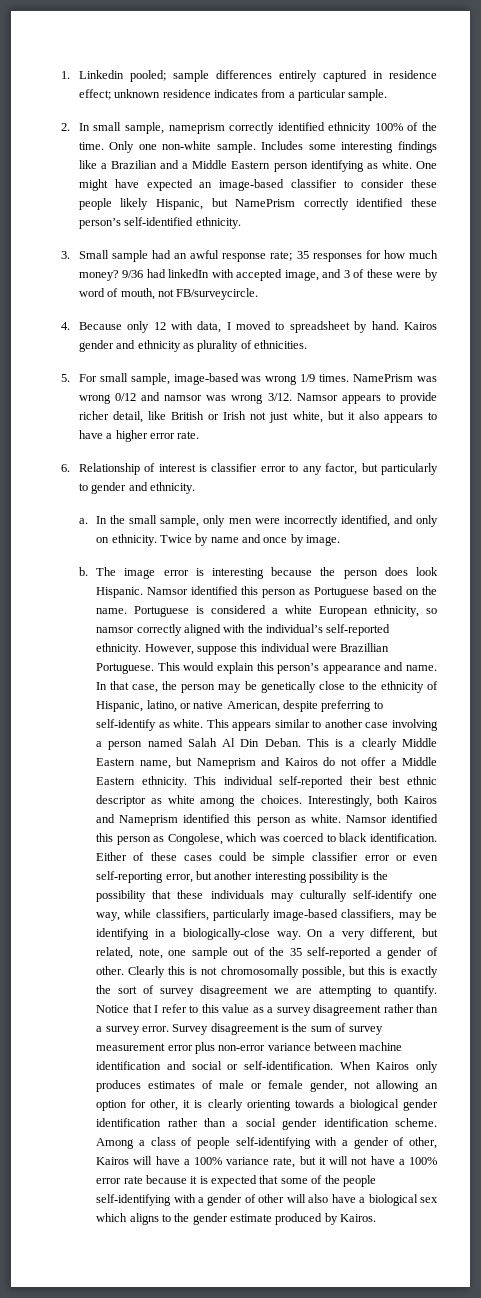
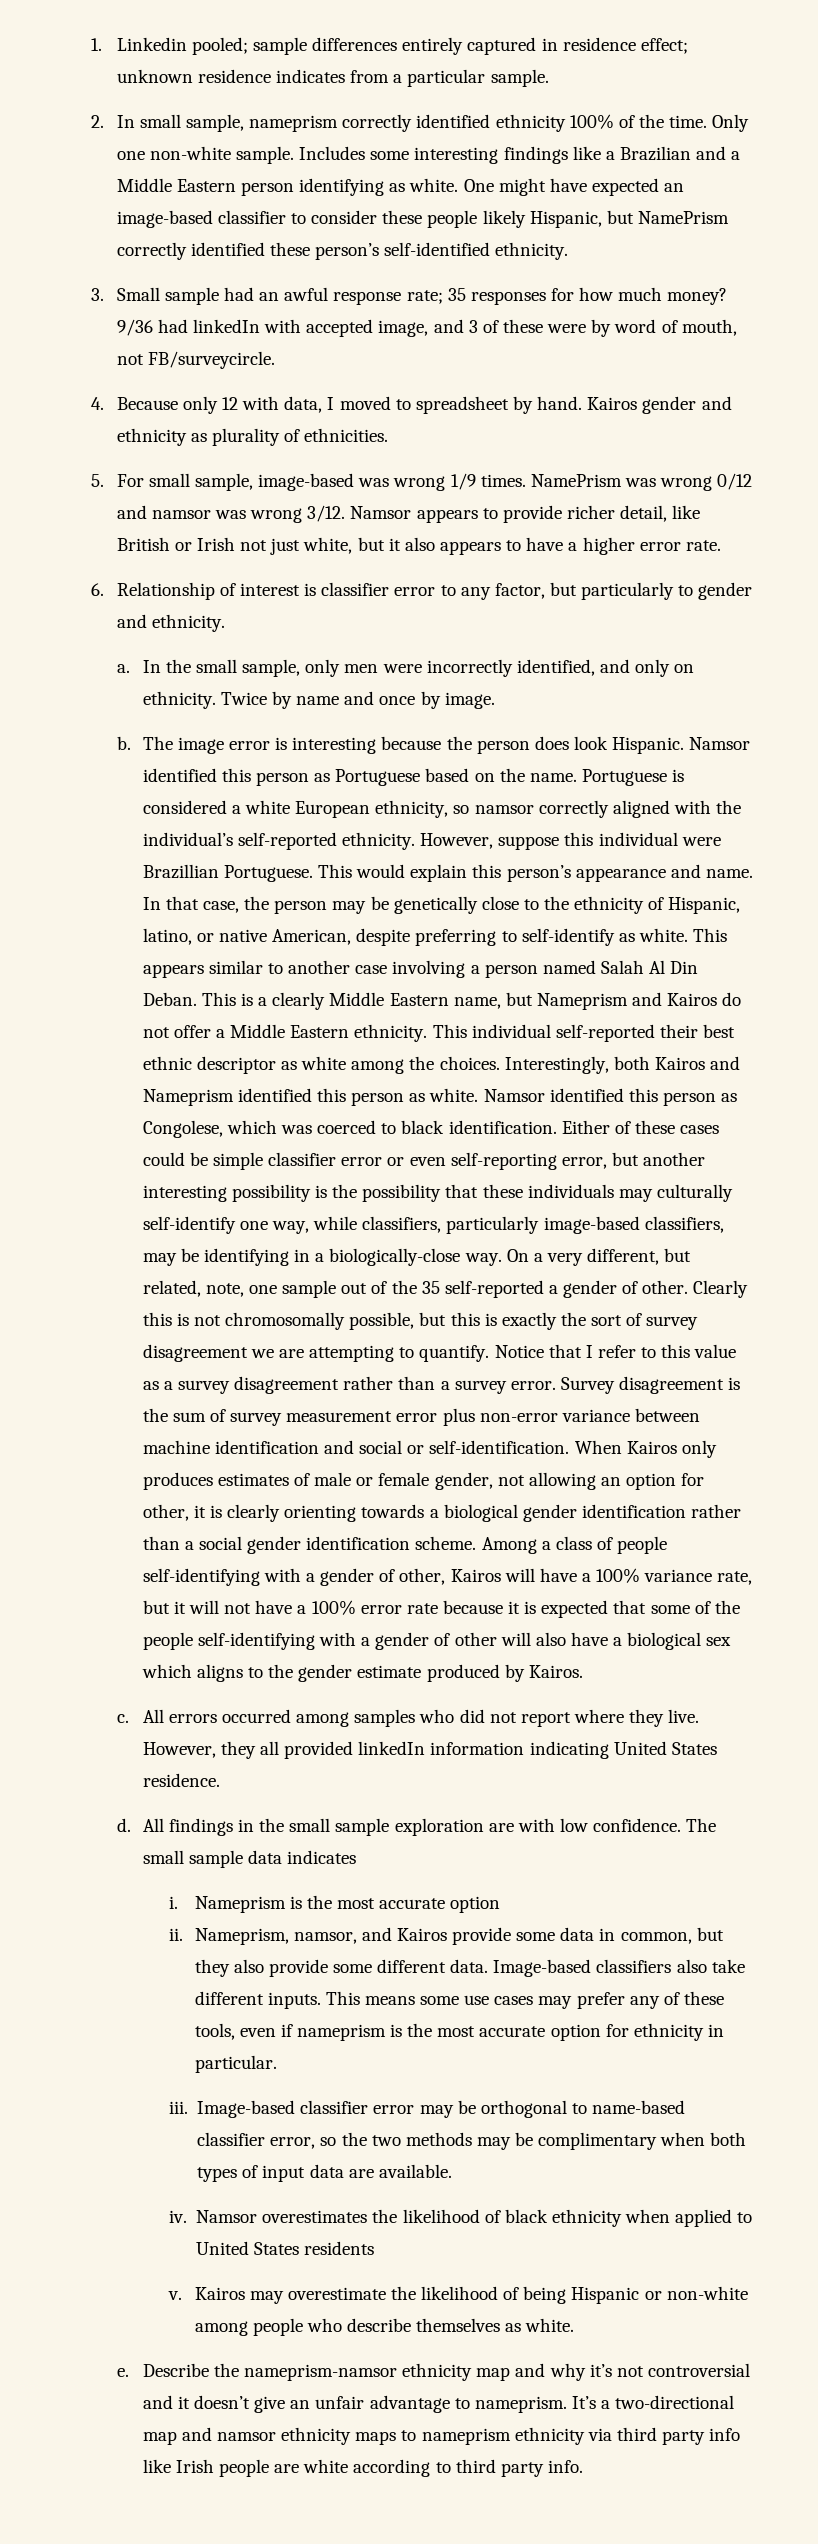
+ c. All errors occurred among samples who did not report where they live. However, they all provided linkedIn information indicating United States residence.
+ d. All findings in the small sample exploration are with low confidence. The small sample data indicates
+ i. Nameprism is the most accurate option
+ ii. Nameprism, namsor, and Kairos provide some data in common, but they also provide some different data. Image-based classifiers also take different inputs. This means some use cases may prefer any of these tools, even if nameprism is the most accurate option for ethnicity in particular.
+ iii. Image-based classifier error may be orthogonal to name-based classifier error, so the two methods may be complimentary when both types of input data are available.
+ iv. Namsor overestimates the likelihood of black ethnicity when applied to United States residents
+ v. Kairos may overestimate the likelihood of being Hispanic or non-white among people who describe themselves as white.
+ e. Describe the nameprism-namsor ethnicity map and why it’s not controversial and it doesn’t give an unfair advantage to nameprism. It’s a two-directional map and namsor ethnicity maps to nameprism ethnicity via third party info like Irish people are white according to third party info.

